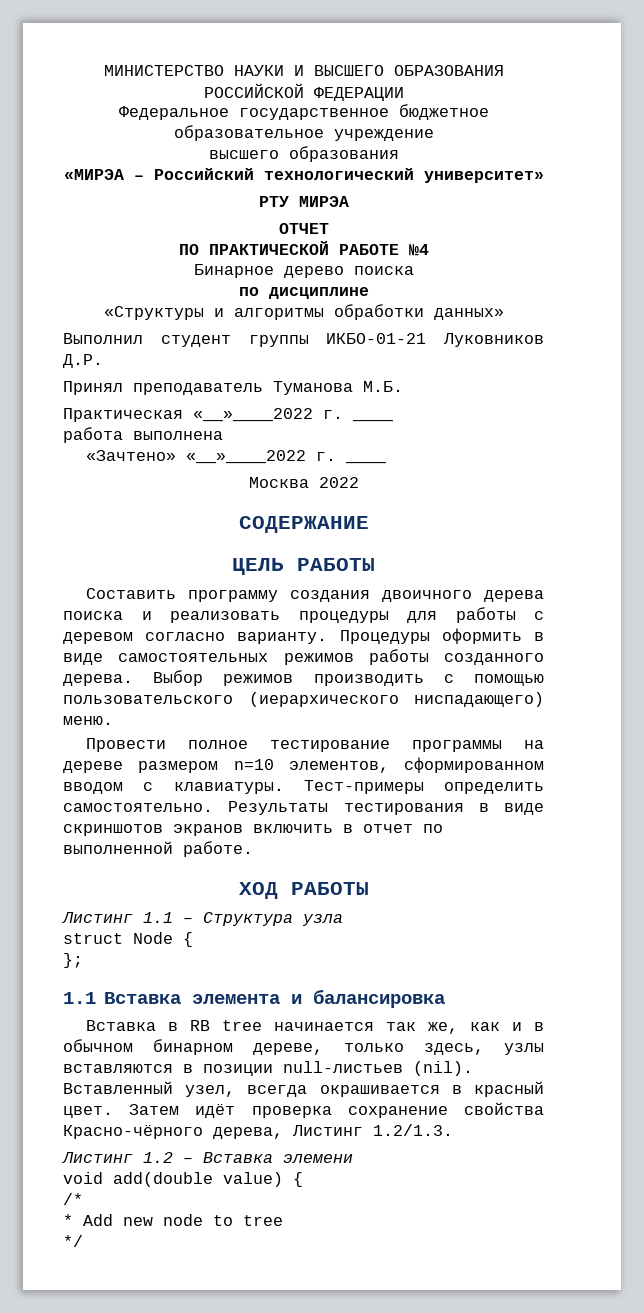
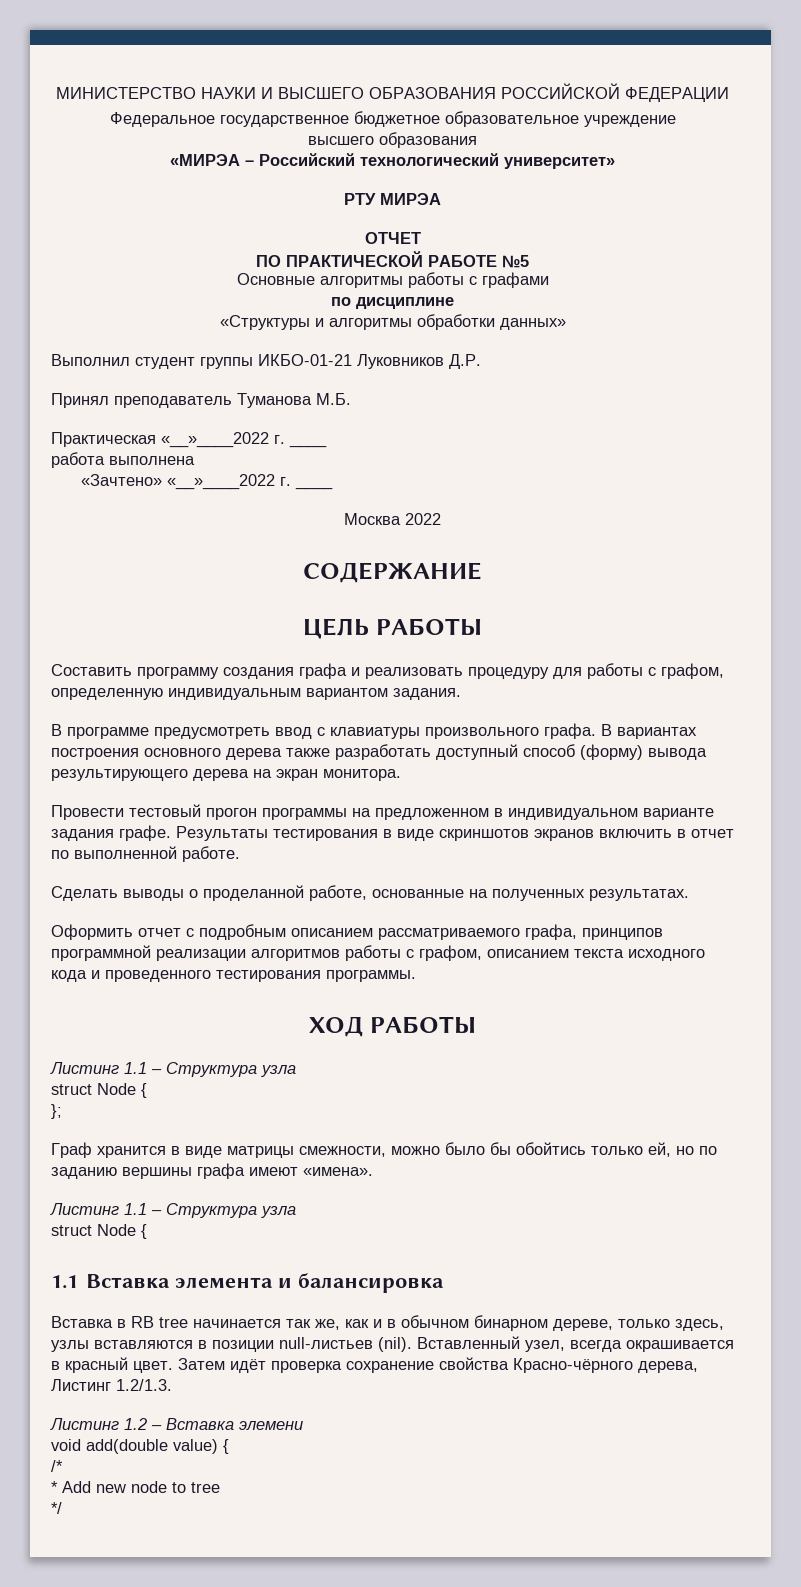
- ПО ПРАКТИЧЕСКОЙ РАБОТЕ №4
- Бинарное дерево поиска
+ ПО ПРАКТИЧЕСКОЙ РАБОТЕ №5
+ Основные алгоритмы работы с графами
- Составить программу создания двоичного дерева поиска и реализовать процедуры для работы с деревом согласно варианту. Процедуры оформить в виде самостоятельных режимов работы созданного дерева. Выбор режимов производить с помощью пользовательского (иерархического ниспадающего) меню.
- Провести полное тестирование программы на дереве размером n=10 элементов, сформированном вводом с клавиатуры. Тест-примеры определить самостоятельно.
+ Составить программу создания графа и реализовать процедуру для работы с графом, определенную индивидуальным вариантом задания.
+ В программе предусмотреть ввод с клавиатуры произвольного графа. В вариантах построения основного дерева также разработать доступный способ (форму) вывода результирующего дерева на экран монитора.
+ Провести тестовый прогон программы на предложенном в индивидуальном варианте задания графе.
+ Сделать выводы о проделанной работе, основанные на полученных результатах.
+ Оформить отчет с подробным описанием рассматриваемого графа, принципов программной реализации алгоритмов работы с графом, описанием текста исходного кода и проведенного тестирования программы.
+ Граф хранится в виде матрицы смежности, можно было бы обойтись только ей, но по заданию вершины графа имеют «имена».
+ Листинг 1.1 – Структура узла
+ struct Node {

